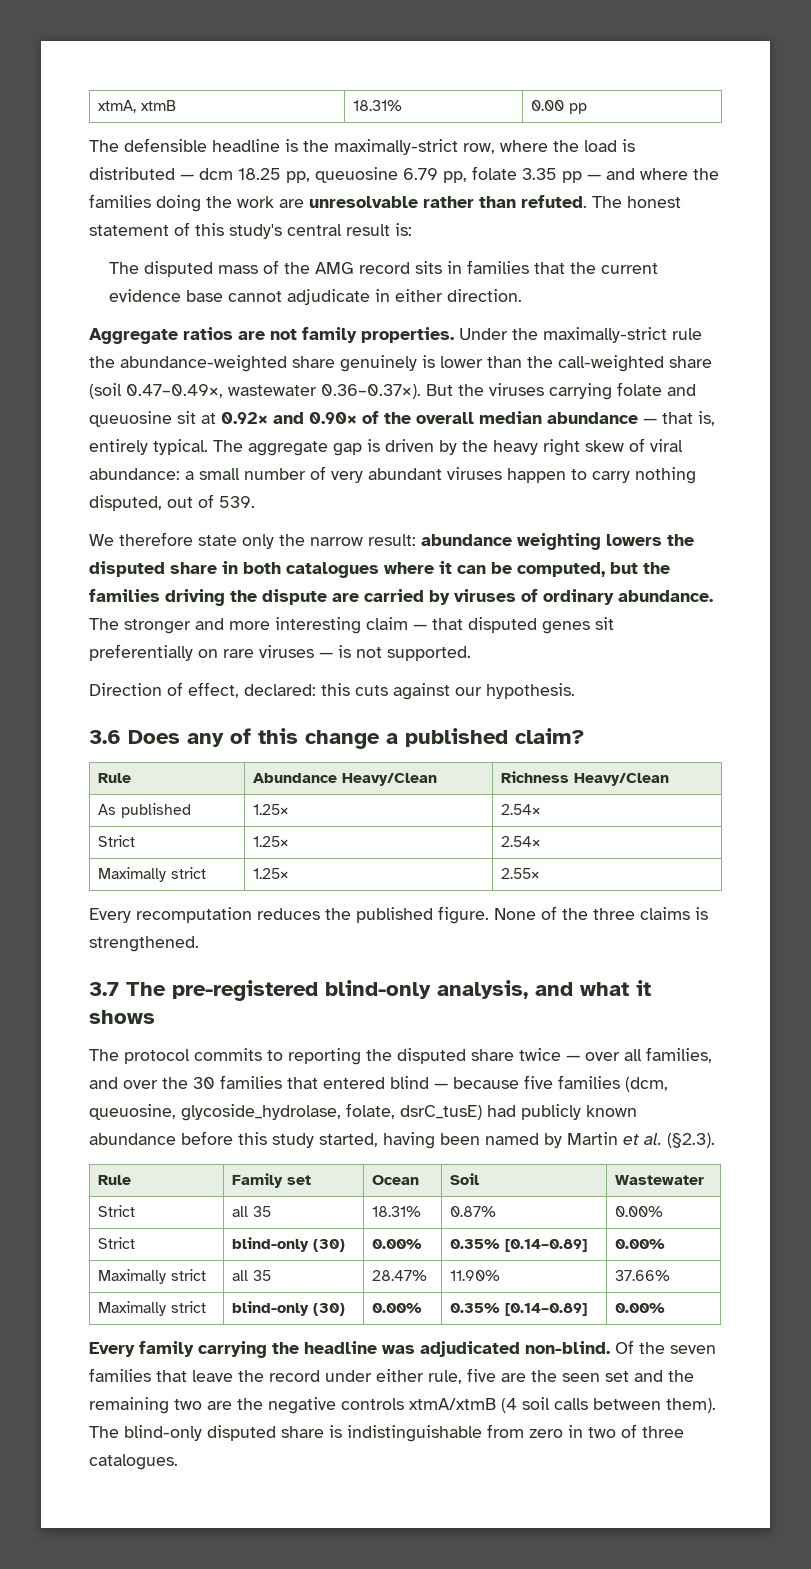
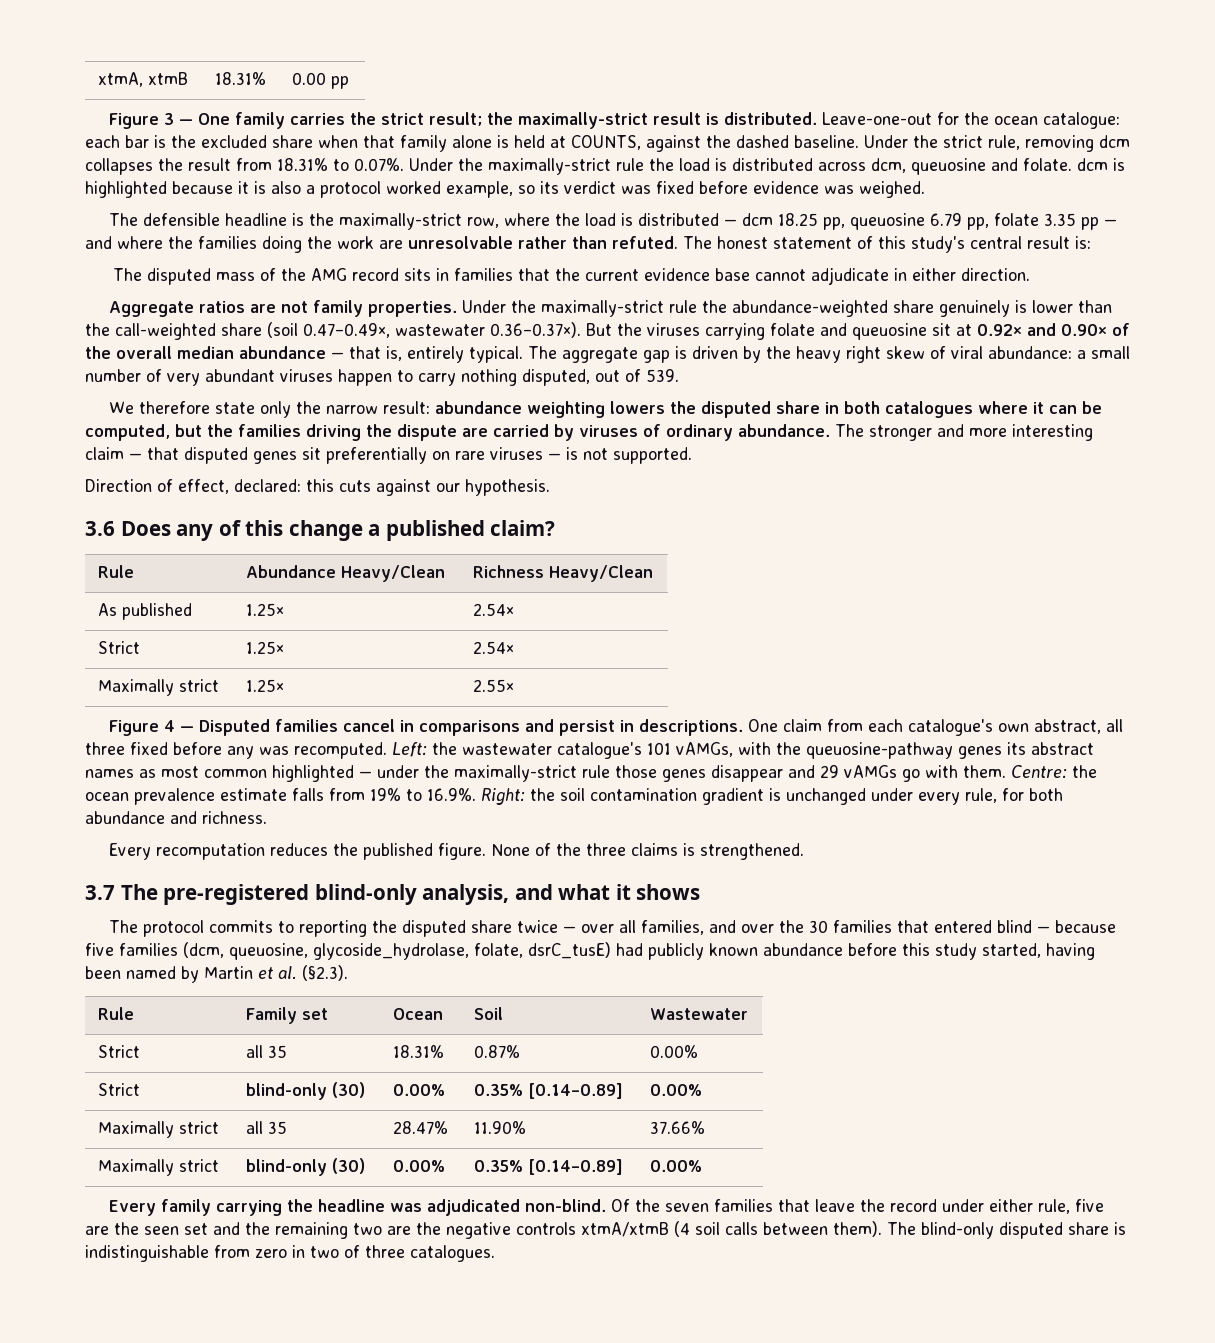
+ Figure 3 — One family carries the strict result; the maximally-strict result is distributed. Leave-one-out for the ocean catalogue: each bar is the excluded share when that family alone is held at COUNTS, against the dashed baseline. Under the strict rule, removing dcm collapses the result from 18.31% to 0.07%. Under the maximally-strict rule the load is distributed across dcm, queuosine and folate. dcm is highlighted because it is also a protocol worked example, so its verdict was fixed before evidence was weighed.
+ Figure 4 — Disputed families cancel in comparisons and persist in descriptions. One claim from each catalogue's own abstract, all three fixed before any was recomputed. Left: the wastewater catalogue's 101 vAMGs, with the queuosine-pathway genes its abstract names as most common highlighted — under the maximally-strict rule those genes disappear and 29 vAMGs go with them. Centre: the ocean prevalence estimate falls from 19% to 16.9%. Right: the soil contamination gradient is unchanged under every rule, for both abundance and richness.

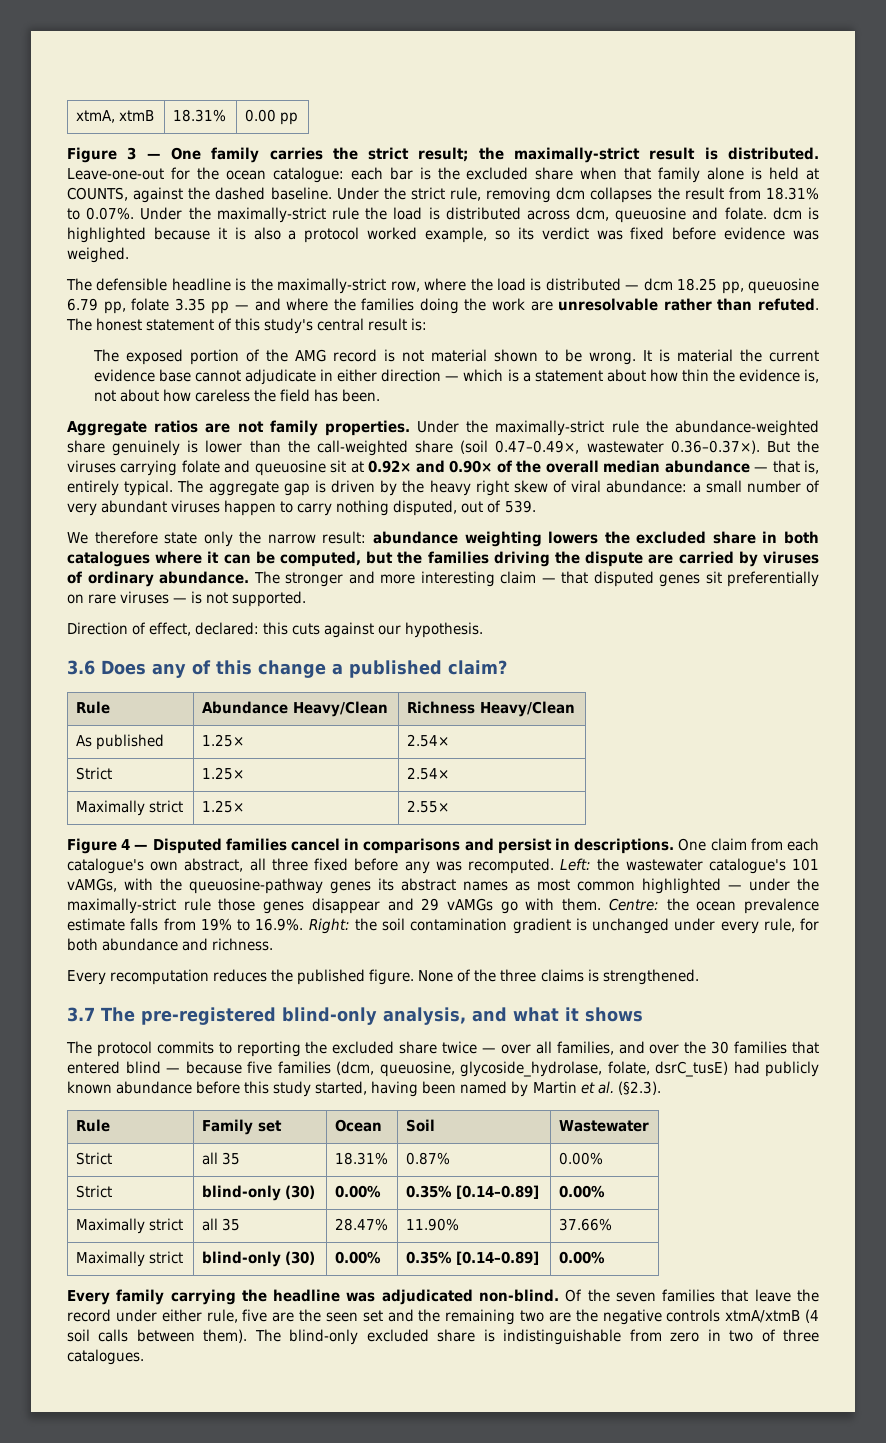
- The disputed mass of the AMG record sits in families that the current evidence base cannot adjudicate in either direction.
+ The exposed portion of the AMG record is not material shown to be wrong. It is material the current evidence base cannot adjudicate in either direction — which is a statement about how thin the evidence is, not about how careless the field has been.
- We therefore state only the narrow result: abundance weighting lowers the disputed share in both catalogues where it can be computed, but the families driving the dispute are carried by viruses of ordinary abundance.
+ We therefore state only the narrow result: abundance weighting lowers the excluded share in both catalogues where it can be computed, but the families driving the dispute are carried by viruses of ordinary abundance.
- The protocol commits to reporting the disputed share twice — over all families, and over the 30 families that entered blind — because five families (dcm, queuosine, glycoside_hydrolase, folate, dsrC_tusE) had publicly known abundance before this study started, having been named by Martin et al. (§2.3).
+ The protocol commits to reporting the excluded share twice — over all families, and over the 30 families that entered blind — because five families (dcm, queuosine, glycoside_hydrolase, folate, dsrC_tusE) had publicly known abundance before this study started, having been named by Martin et al. (§2.3).
- The blind-only disputed share is indistinguishable from zero in two of three catalogues.
+ The blind-only excluded share is indistinguishable from zero in two of three catalogues.

